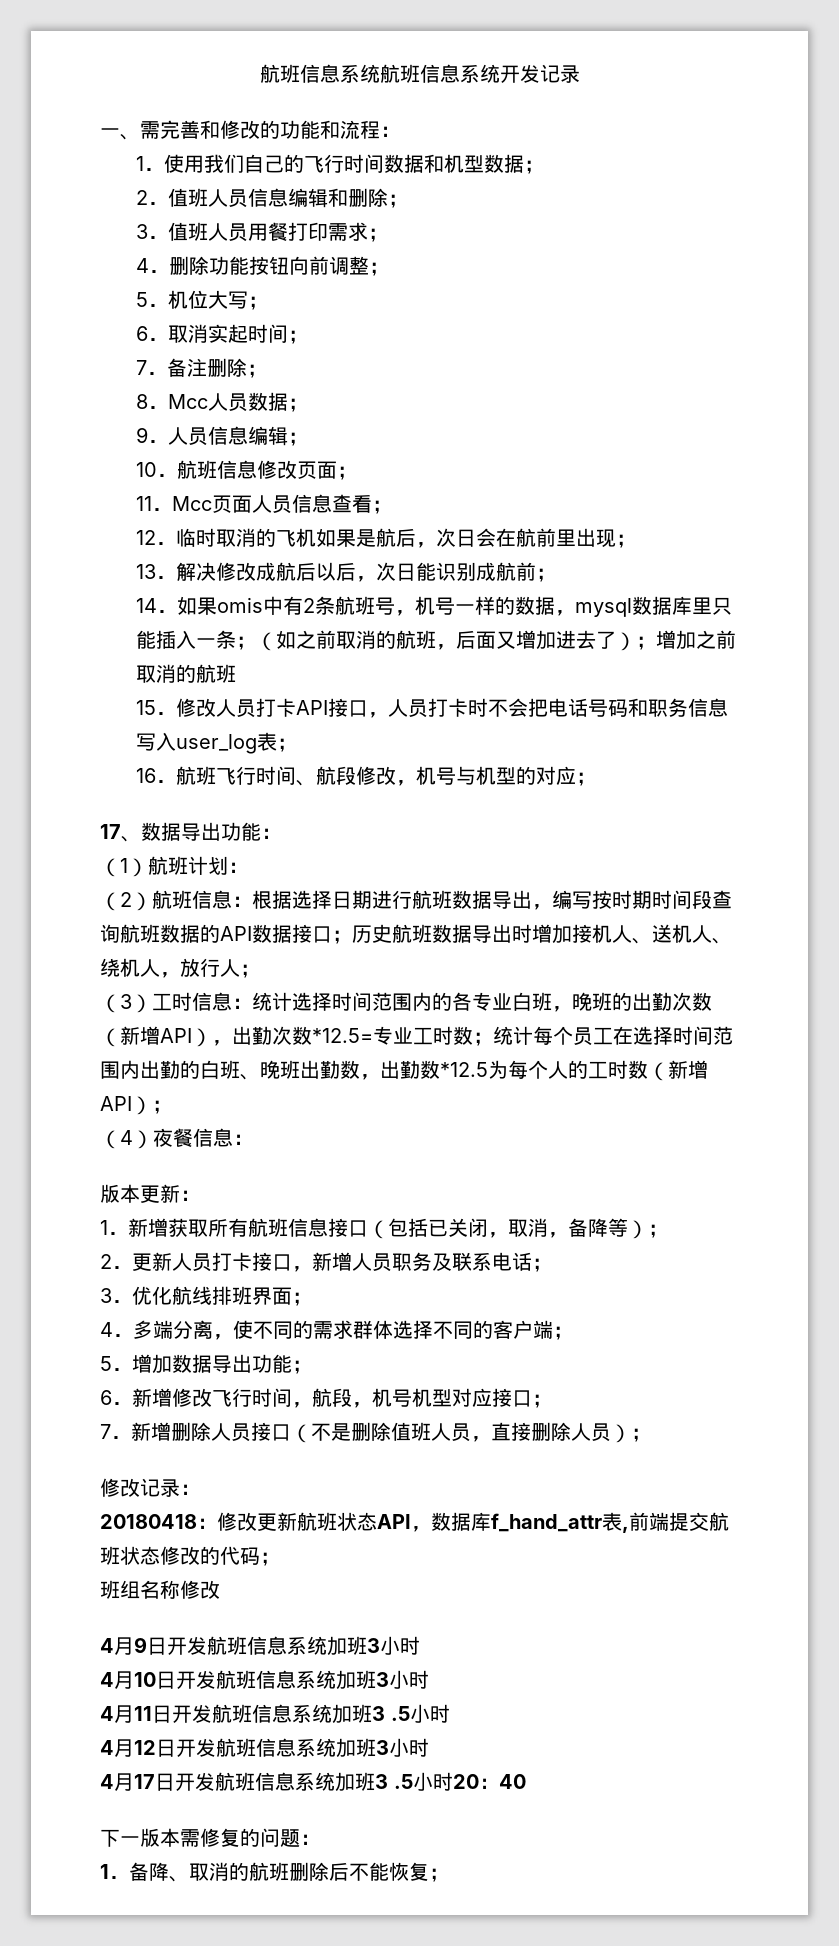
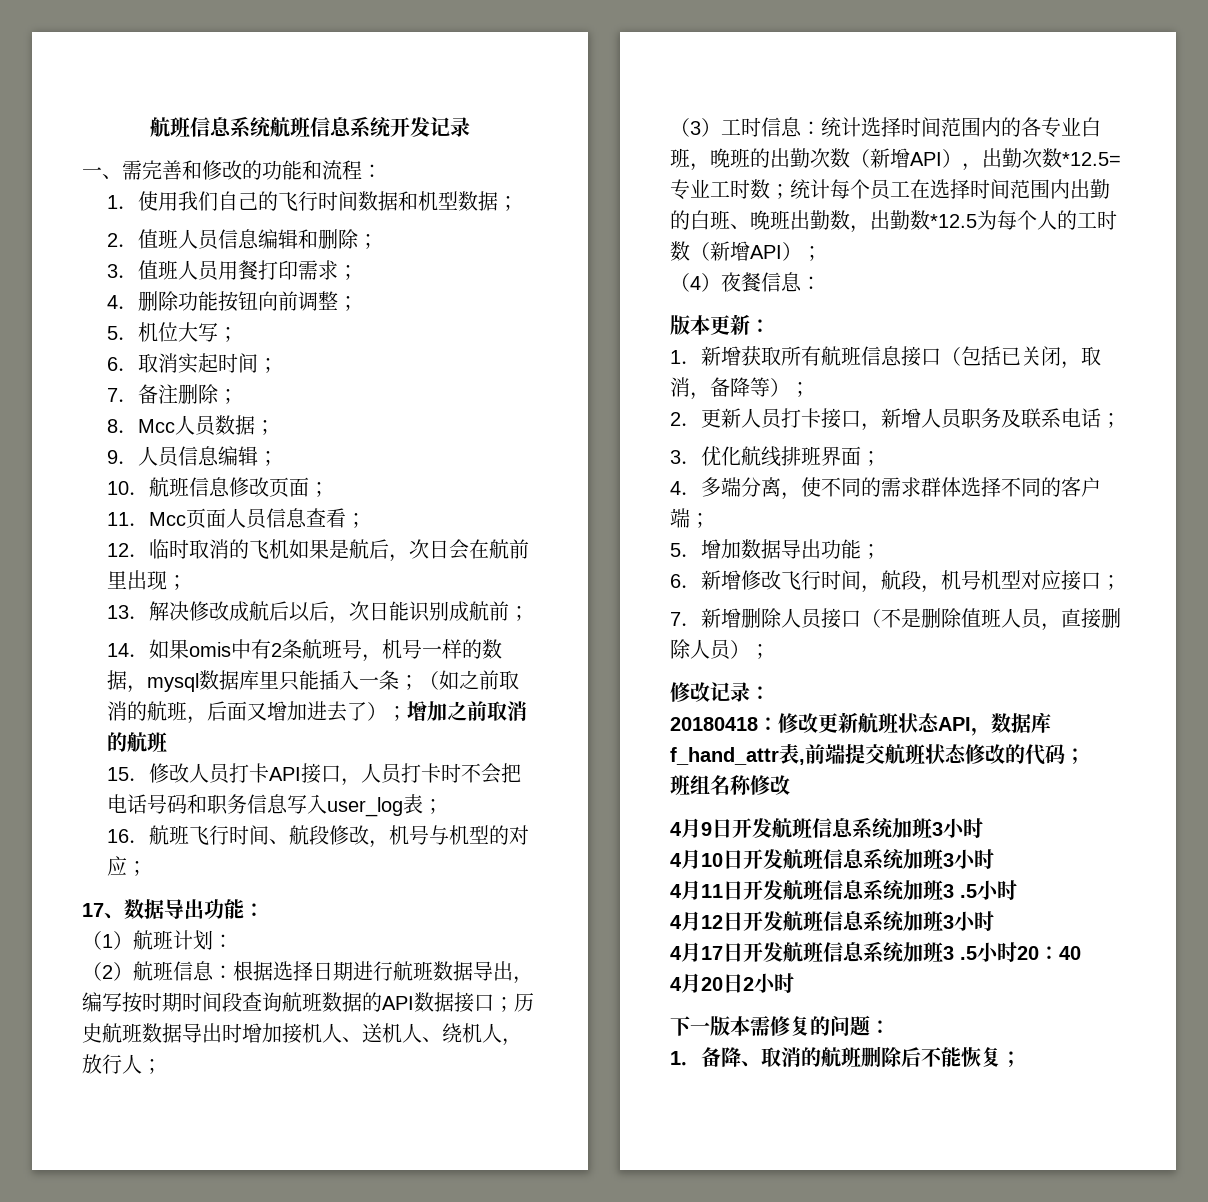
+ 4月20日2小时

